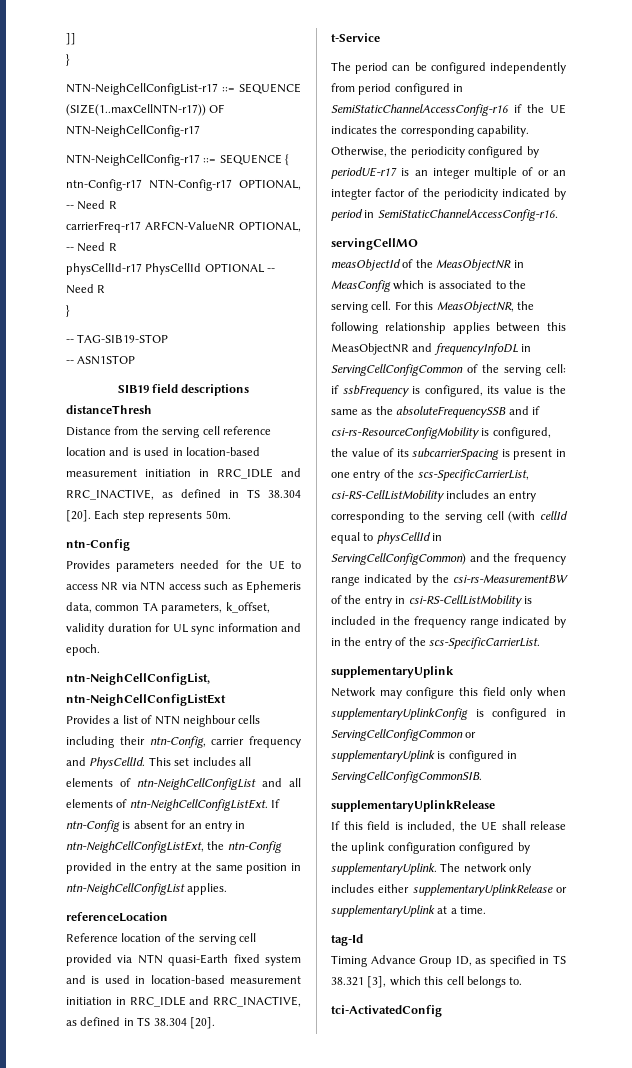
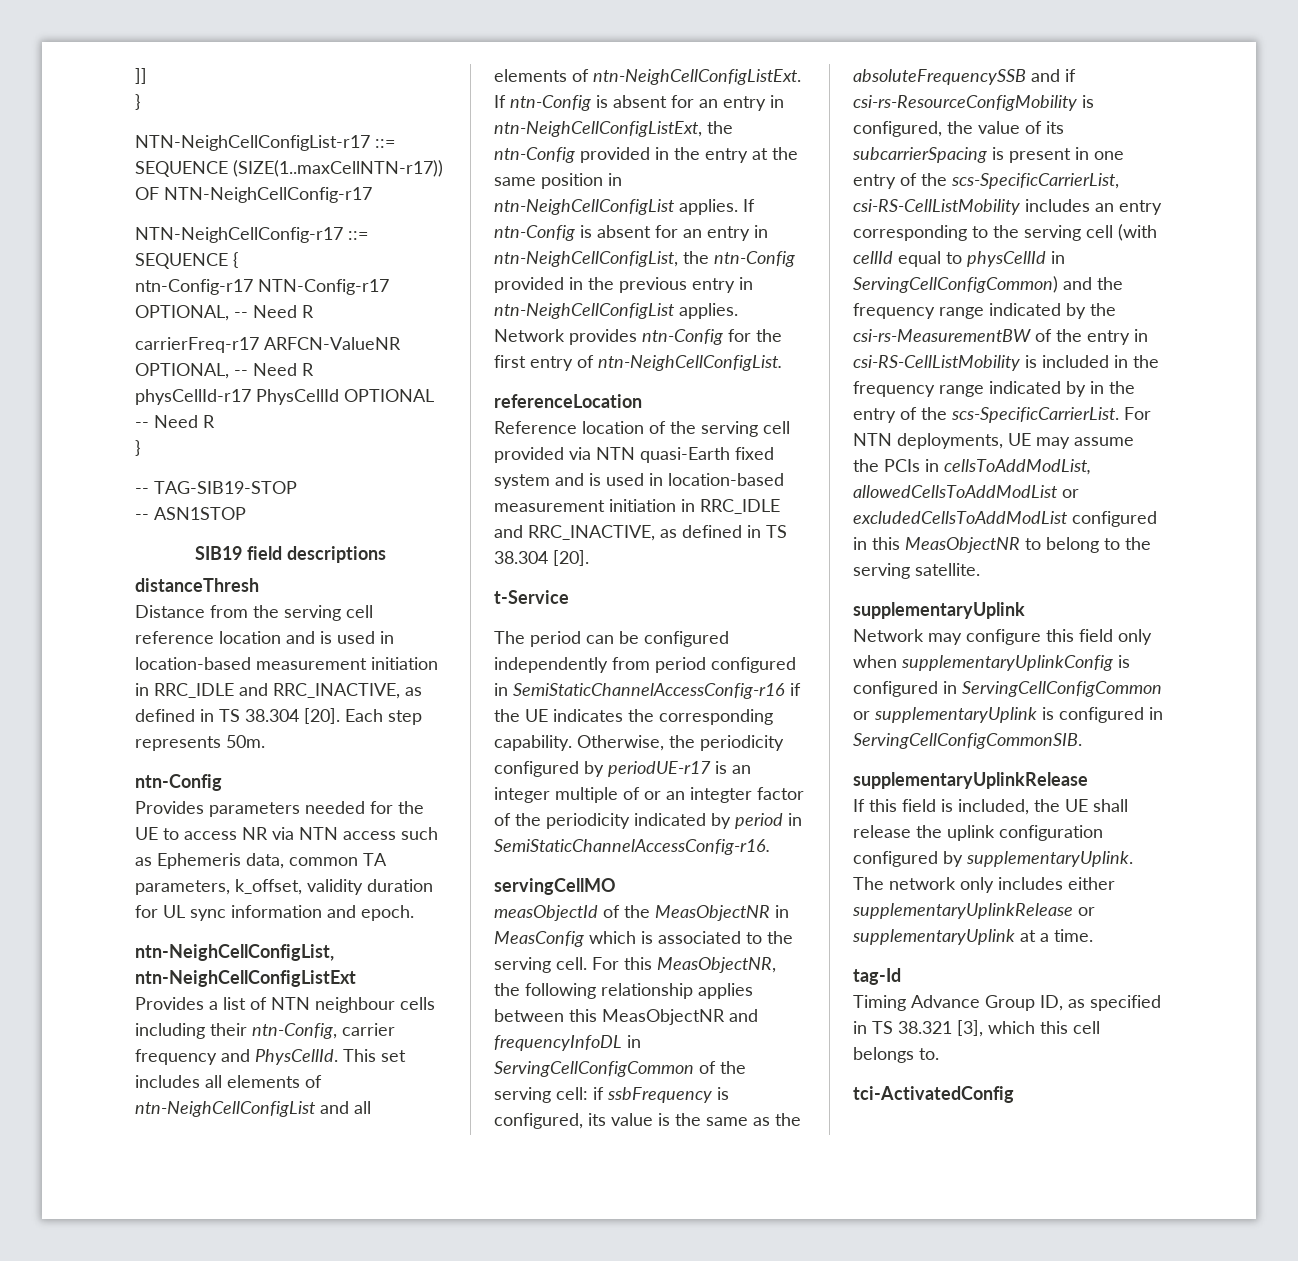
+ If ntn-Config is absent for an entry in ntn-NeighCellConfigList, the ntn-Config provided in the previous entry in ntn-NeighCellConfigList applies. Network provides ntn-Config for the first entry of ntn-NeighCellConfigList.
+ For NTN deployments, UE may assume the PCIs in cellsToAddModList, allowedCellsToAddModList or excludedCellsToAddModList configured in this MeasObjectNR to belong to the serving satellite.

